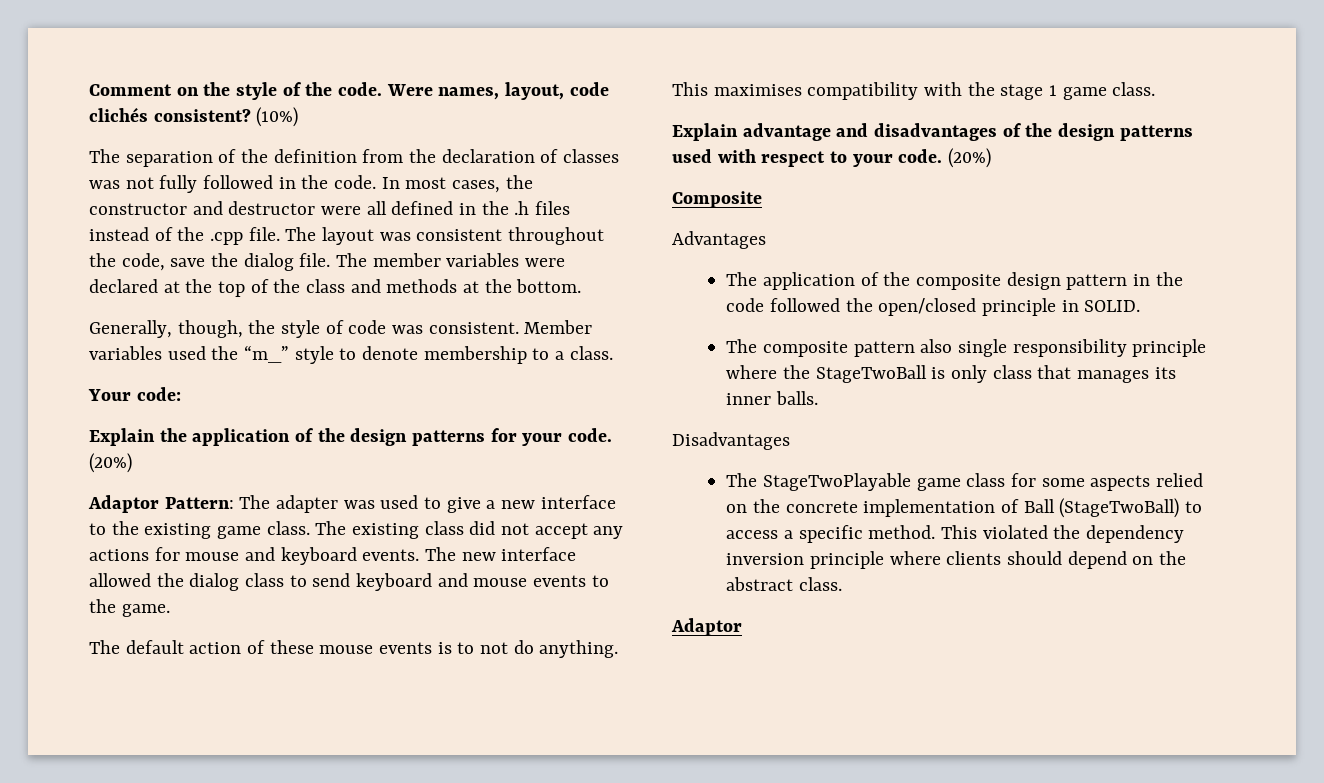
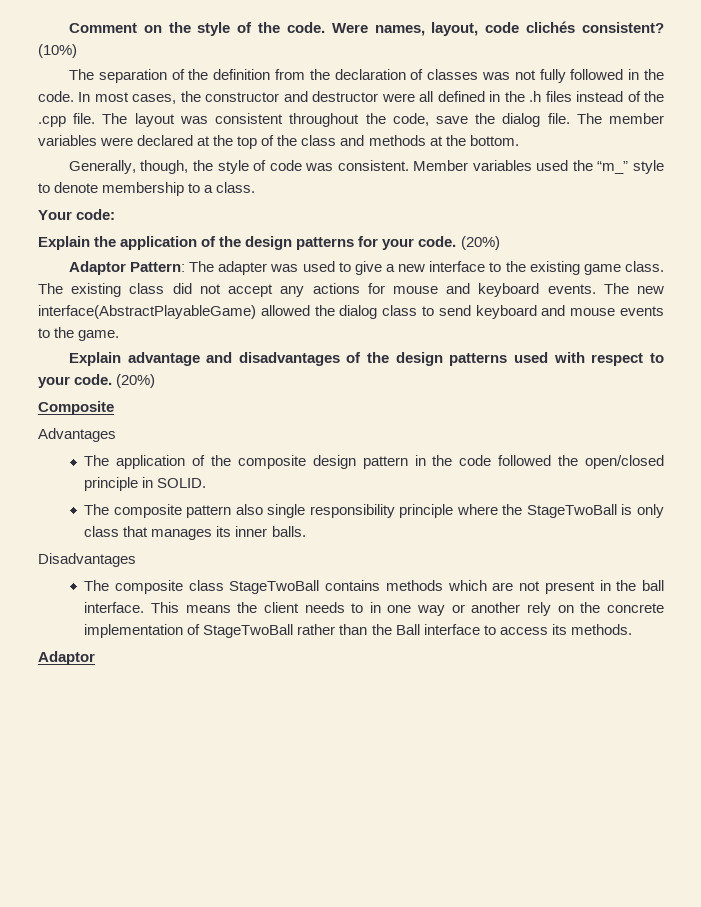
- The new interface allowed the dialog class to send keyboard and mouse events to the game.
+ The new interface(AbstractPlayableGame) allowed the dialog class to send keyboard and mouse events to the game.
- The default action of these mouse events is to not do anything. This maximises compatibility with the stage 1 game class.
- The StageTwoPlayable game class for some aspects relied on the concrete implementation of Ball (StageTwoBall) to access a specific method. This violated the dependency inversion principle where clients should depend on the abstract class.
+ The composite class StageTwoBall contains methods which are not present in the ball interface. This means the client needs to in one way or another rely on the concrete implementation of StageTwoBall rather than the Ball interface to access its methods.

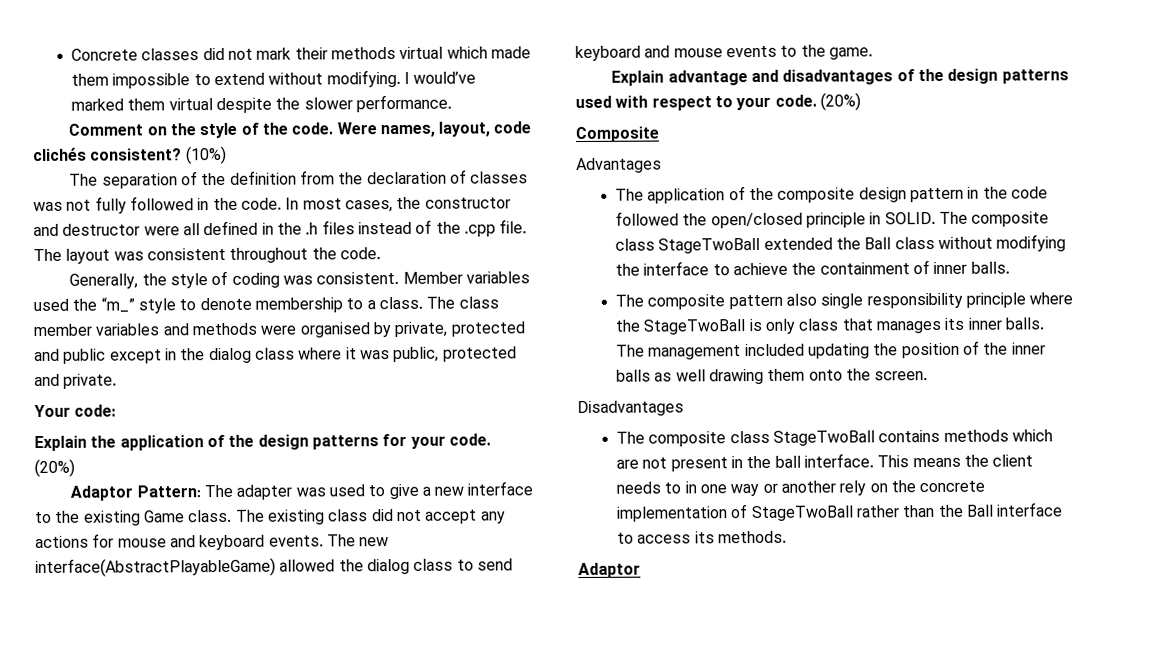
+ Concrete classes did not mark their methods virtual which made them impossible to extend without modifying. I would’ve marked them virtual despite the slower performance.
- The layout was consistent throughout the code, save the dialog file. The member variables were declared at the top of the class and methods at the bottom.
+ The layout was consistent throughout the code.
- Generally, though, the style of code was consistent.
+ Generally, the style of coding was consistent.
+ The class member variables and methods were organised by private, protected and public except in the dialog class where it was public, protected and private.
- Adaptor Pattern: The adapter was used to give a new interface to the existing game class.
+ Adaptor Pattern: The adapter was used to give a new interface to the existing Game class.
+ The composite class StageTwoBall extended the Ball class without modifying the interface to achieve the containment of inner balls.
+ The management included updating the position of the inner balls as well drawing them onto the screen.

